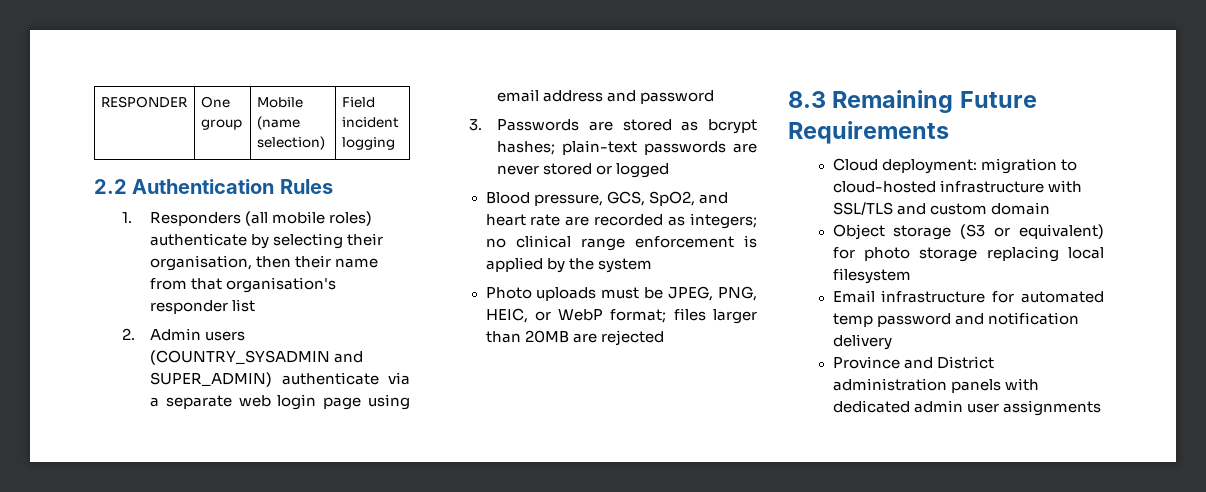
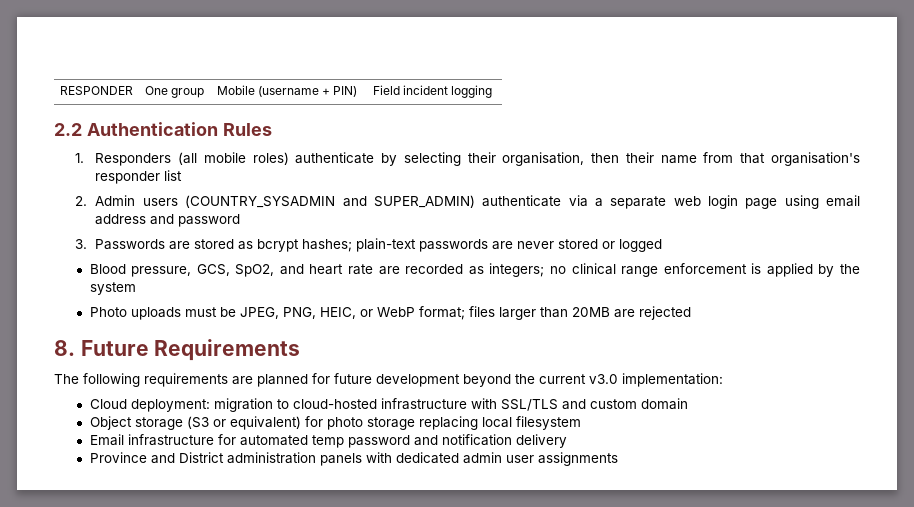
- RESPONDER | One group | Mobile (name selection) | Field incident logging
+ RESPONDER | One group | Mobile (username + PIN) | Field incident logging
- 8.3 Remaining Future Requirements
+ 8. Future Requirements
+ The following requirements are planned for future development beyond the current v3.0 implementation:

